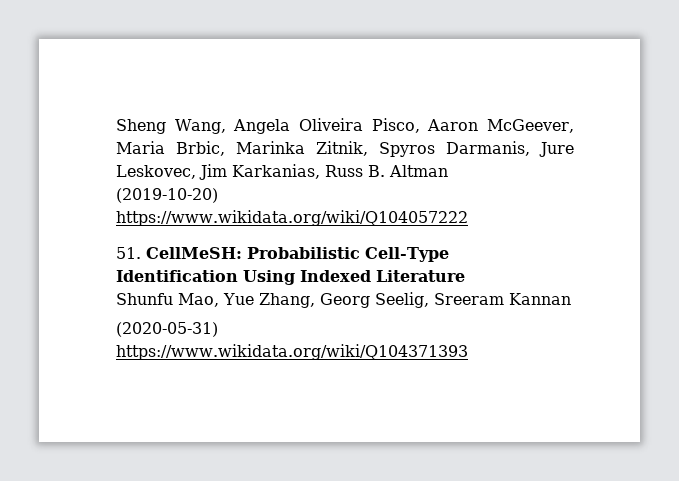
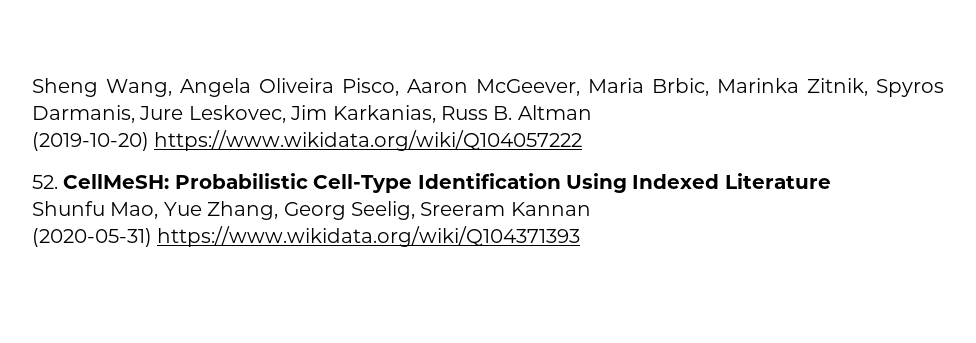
- 51. CellMeSH: Probabilistic Cell-Type Identification Using Indexed Literature
+ 52. CellMeSH: Probabilistic Cell-Type Identification Using Indexed Literature

